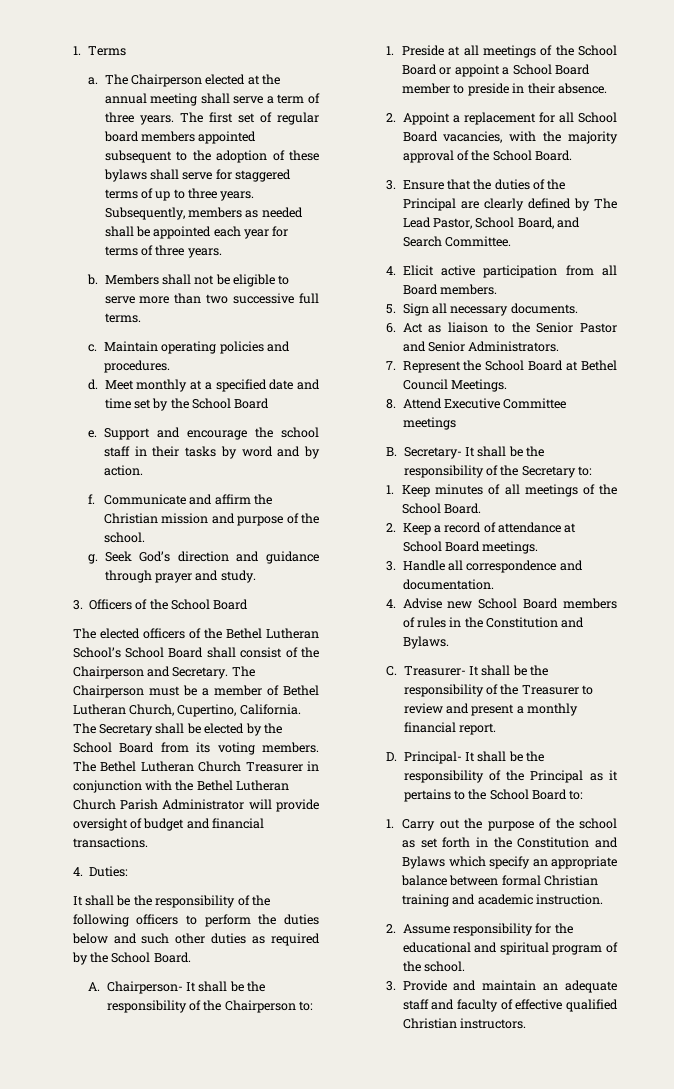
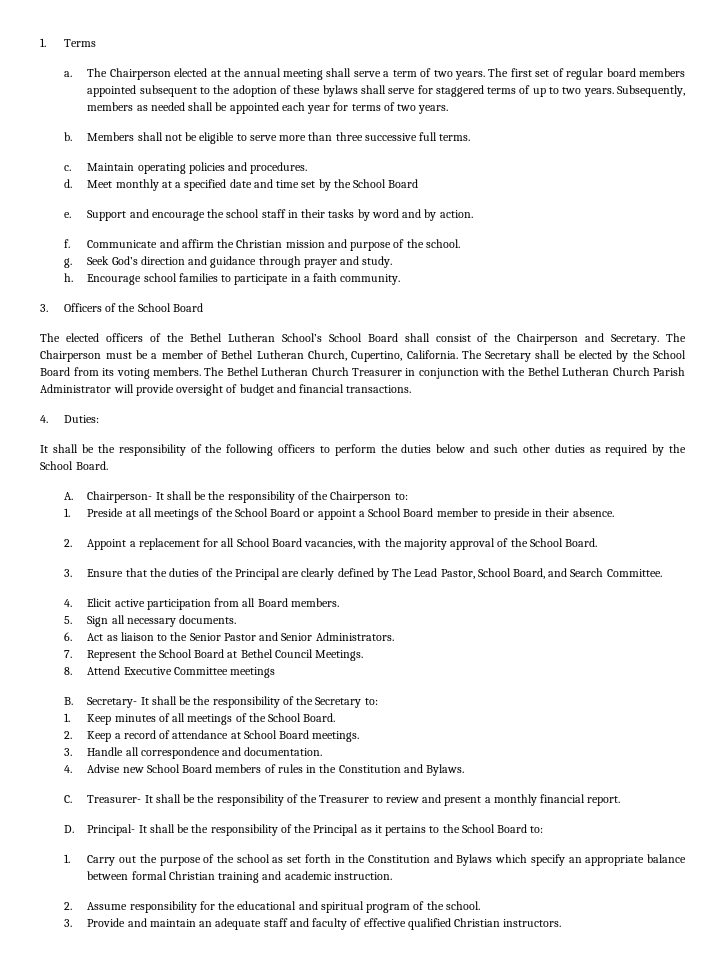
- The Chairperson elected at the annual meeting shall serve a term of three years.
+ The Chairperson elected at the annual meeting shall serve a term of two years.
- The first set of regular board members appointed subsequent to the adoption of these bylaws shall serve for staggered terms of up to three years.
+ The first set of regular board members appointed subsequent to the adoption of these bylaws shall serve for staggered terms of up to two years.
- Subsequently, members as needed shall be appointed each year for terms of three years.
+ Subsequently, members as needed shall be appointed each year for terms of two years.
- Members shall not be eligible to serve more than two successive full terms.
+ Members shall not be eligible to serve more than three successive full terms.
+ h. Encourage school families to participate in a faith community.

